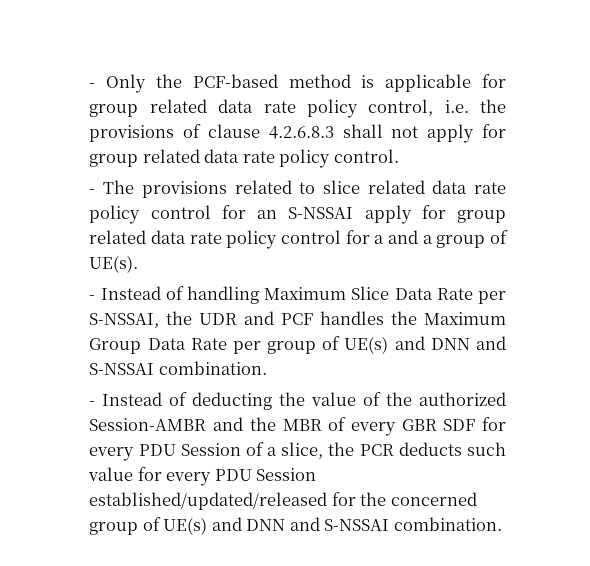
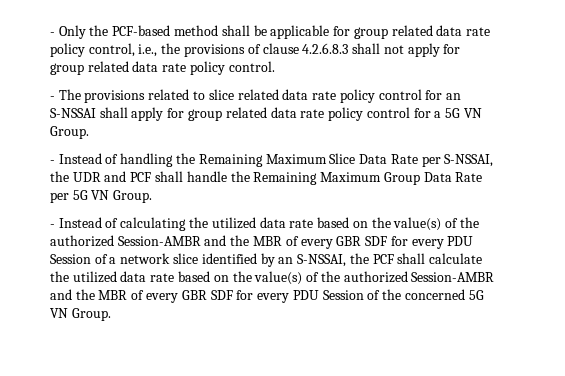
- - Only the PCF-based method is applicable for group related data rate policy control, i.e. the provisions of clause 4.2.6.8.3 shall not apply for group related data rate policy control.
+ - Only the PCF-based method shall be applicable for group related data rate policy control, i.e., the provisions of clause 4.2.6.8.3 shall not apply for group related data rate policy control.
- - The provisions related to slice related data rate policy control for an S-NSSAI apply for group related data rate policy control for a and a group of UE(s).
+ - The provisions related to slice related data rate policy control for an S-NSSAI shall apply for group related data rate policy control for a 5G VN Group.
- - Instead of handling Maximum Slice Data Rate per S-NSSAI, the UDR and PCF handles the Maximum Group Data Rate per group of UE(s) and DNN and S-NSSAI combination.
- - Instead of deducting the value of the authorized Session-AMBR and the MBR of every GBR SDF for every PDU Session of a slice, the PCR deducts such value for every PDU Session established/updated/released for the concerned group of UE(s) and DNN and S-NSSAI combination.
+ - Instead of handling the Remaining Maximum Slice Data Rate per S-NSSAI, the UDR and PCF shall handle the Remaining Maximum Group Data Rate per 5G VN Group.
+ - Instead of calculating the utilized data rate based on the value(s) of the authorized Session-AMBR and the MBR of every GBR SDF for every PDU Session of a network slice identified by an S-NSSAI, the PCF shall calculate the utilized data rate based on the value(s) of the authorized Session-AMBR and the MBR of every GBR SDF for every PDU Session of the concerned 5G VN Group.

